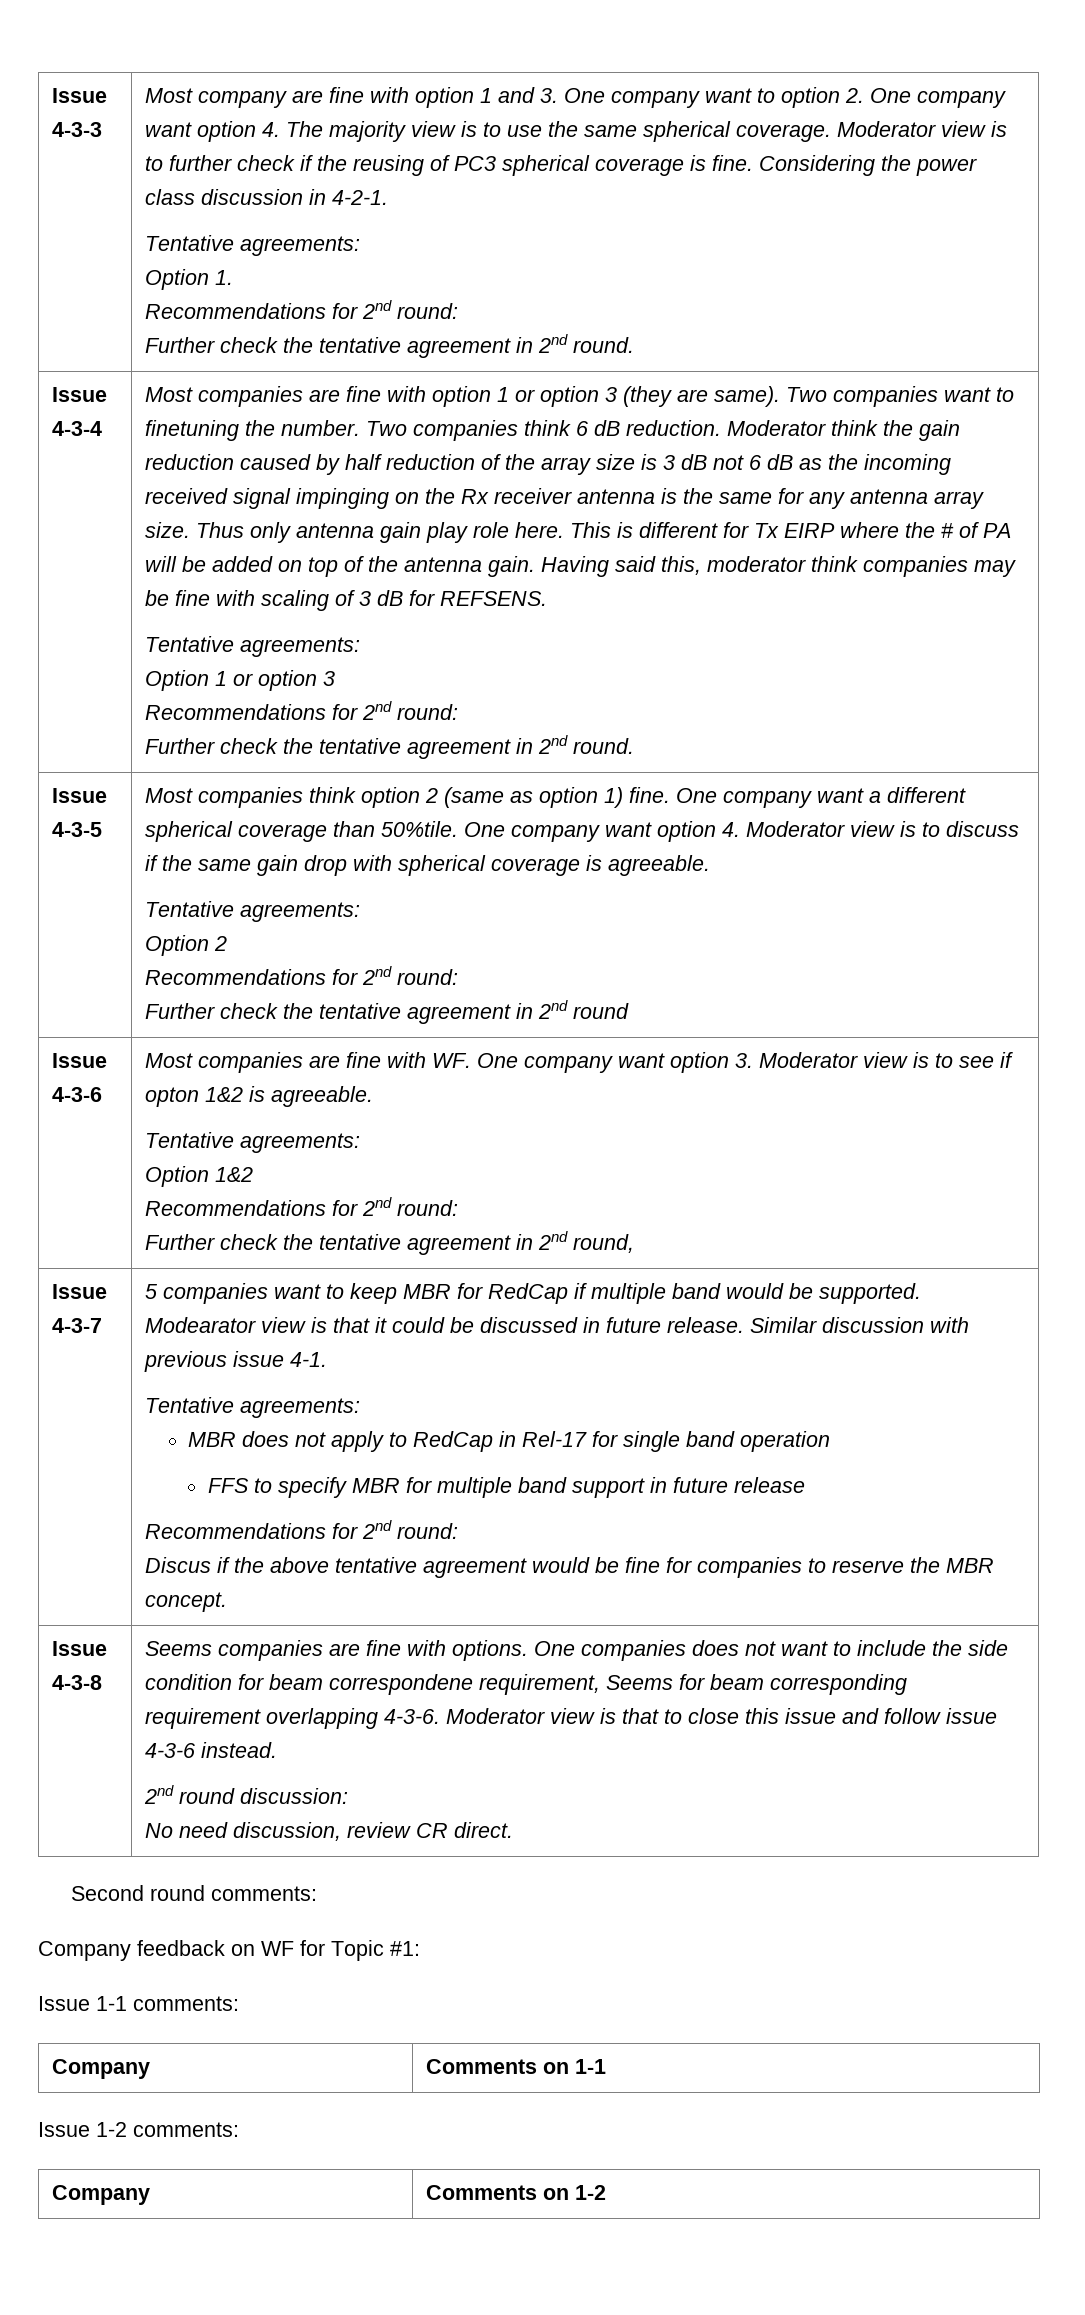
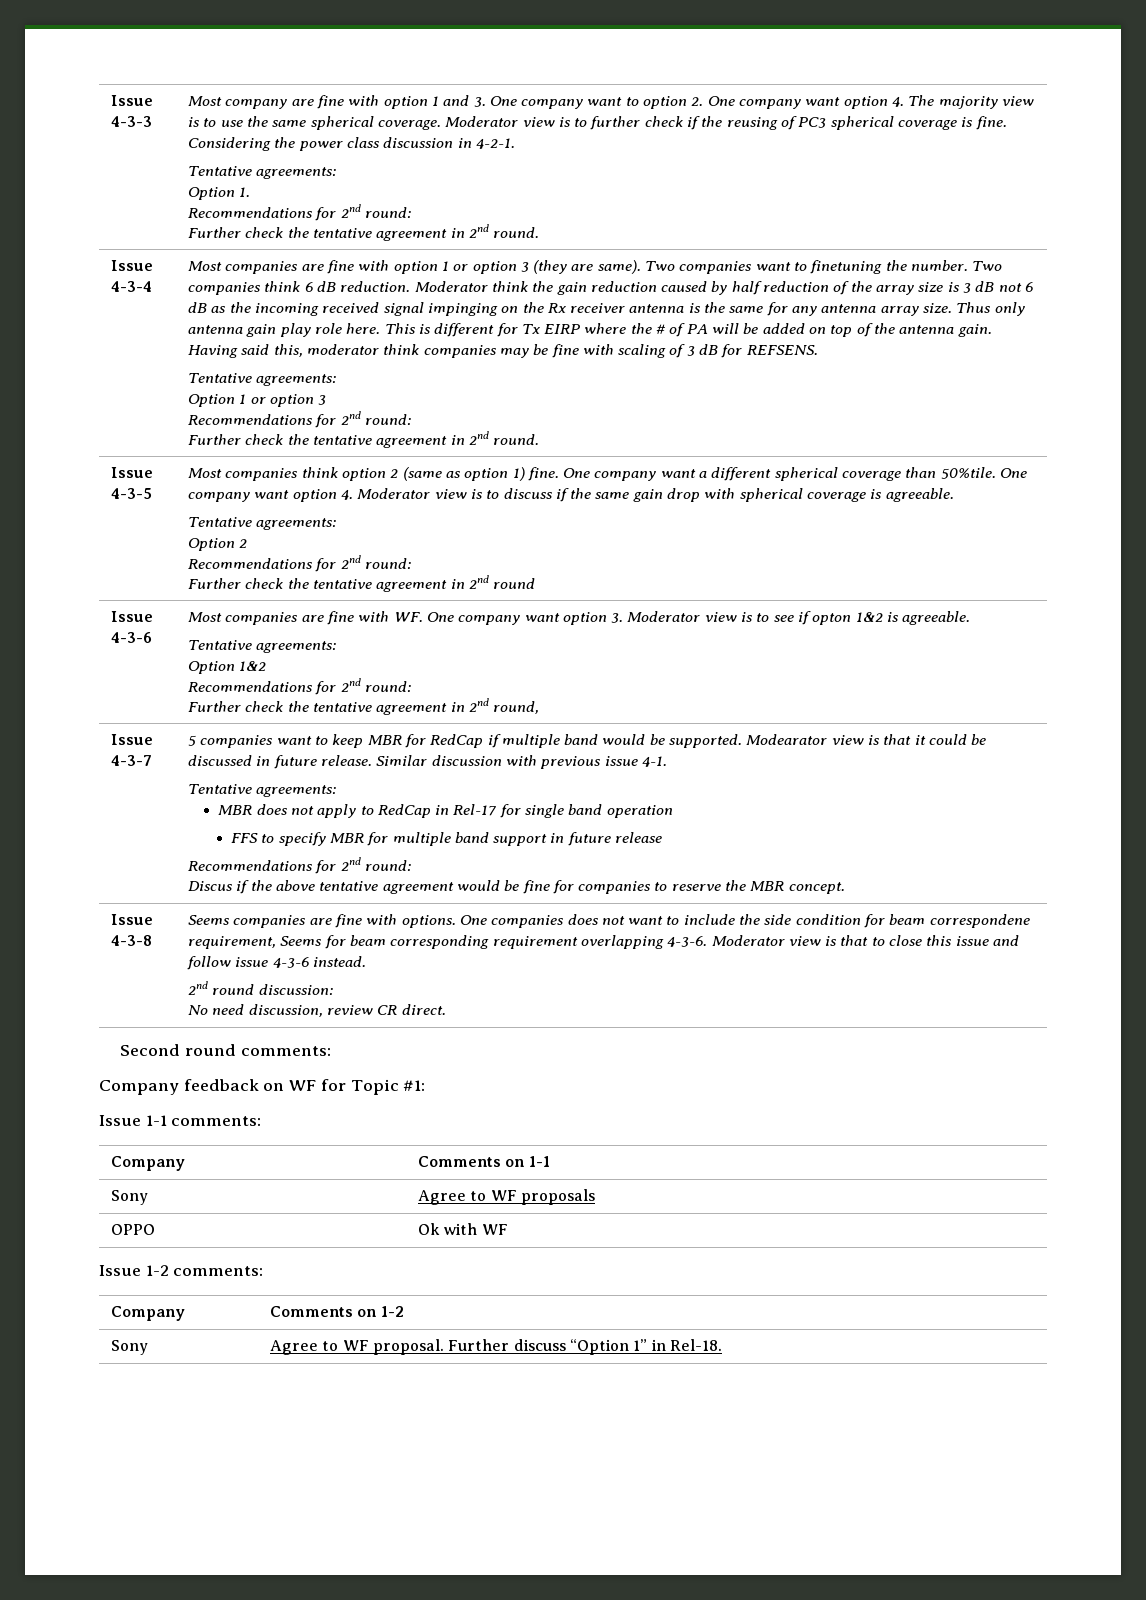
+ Sony | Agree to WF proposals
+ OPPO | Ok with WF
+ Sony | Agree to WF proposal. Further discuss “Option 1” in Rel-18.

